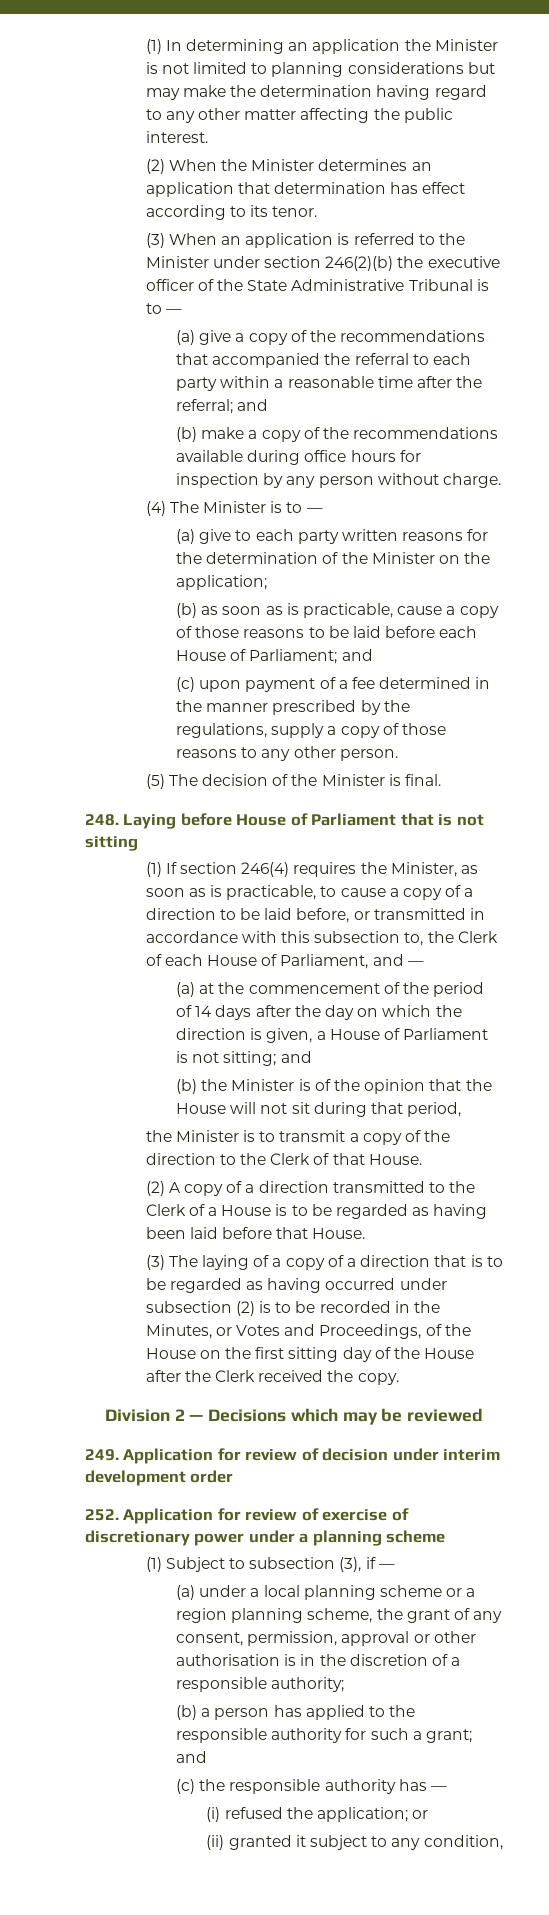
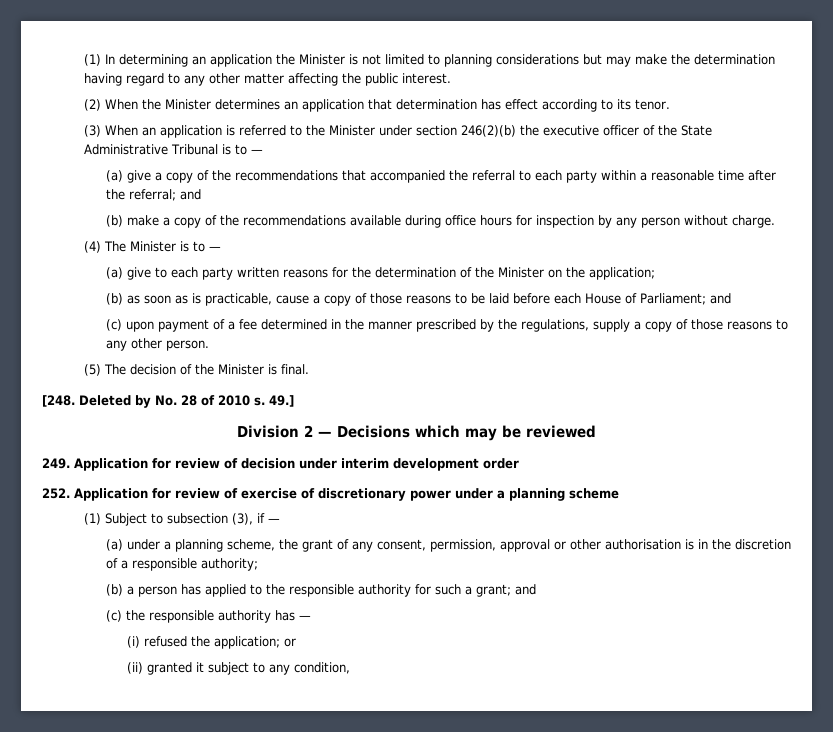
- 248. Laying before House of Parliament that is not sitting
- (1) If section 246(4) requires the Minister, as soon as is practicable, to cause a copy of a direction to be laid before, or transmitted in accordance with this subsection to, the Clerk of each House of Parliament, and —
- (a) at the commencement of the period of 14 days after the day on which the direction is given, a House of Parliament is not sitting; and
- (b) the Minister is of the opinion that the House will not sit during that period,
- the Minister is to transmit a copy of the direction to the Clerk of that House.
- (2) A copy of a direction transmitted to the Clerk of a House is to be regarded as having been laid before that House.
- (3) The laying of a copy of a direction that is to be regarded as having occurred under subsection (2) is to be recorded in the Minutes, or Votes and Proceedings, of the House on the first sitting day of the House after the Clerk received the copy.
+ [248. Deleted by No. 28 of 2010 s. 49.]
- (a) under a local planning scheme or a region planning scheme, the grant of any consent, permission, approval or other authorisation is in the discretion of a responsible authority;
+ (a) under a planning scheme, the grant of any consent, permission, approval or other authorisation is in the discretion of a responsible authority;

